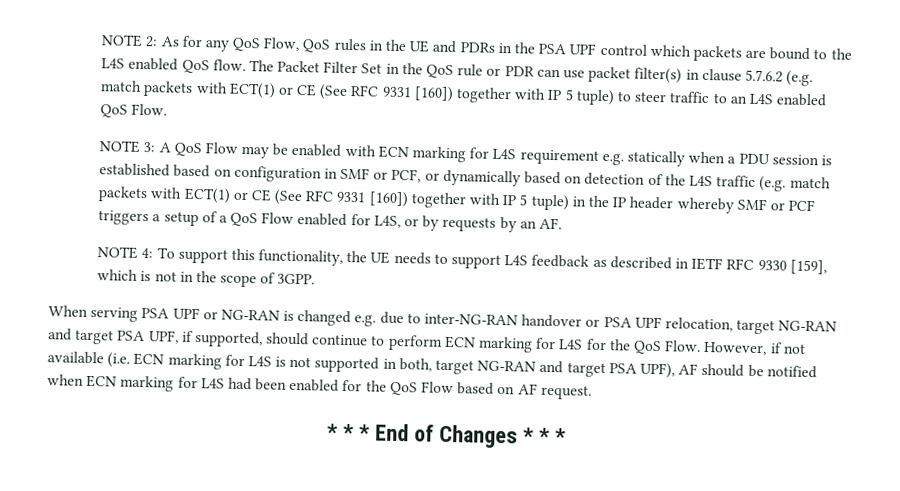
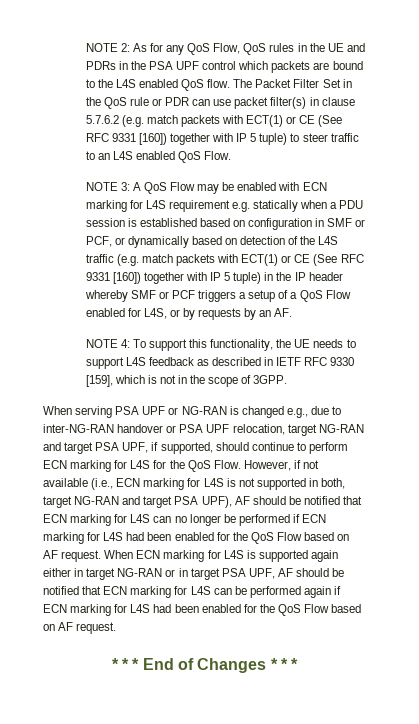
- When serving PSA UPF or NG-RAN is changed e.g. due to inter-NG-RAN handover or PSA UPF relocation, target NG-RAN and target PSA UPF, if supported, should continue to perform ECN marking for L4S for the QoS Flow.
+ When serving PSA UPF or NG-RAN is changed e.g., due to inter-NG-RAN handover or PSA UPF relocation, target NG-RAN and target PSA UPF, if supported, should continue to perform ECN marking for L4S for the QoS Flow.
- However, if not available (i.e. ECN marking for L4S is not supported in both, target NG-RAN and target PSA UPF), AF should be notified when ECN marking for L4S had been enabled for the QoS Flow based on AF request.
+ However, if not available (i.e., ECN marking for L4S is not supported in both, target NG-RAN and target PSA UPF), AF should be notified that ECN marking for L4S can no longer be performed if ECN marking for L4S had been enabled for the QoS Flow based on AF request. When ECN marking for L4S is supported again either in target NG-RAN or in target PSA UPF, AF should be notified that ECN marking for L4S can be performed again if ECN marking for L4S had been enabled for the QoS Flow based on AF request.

